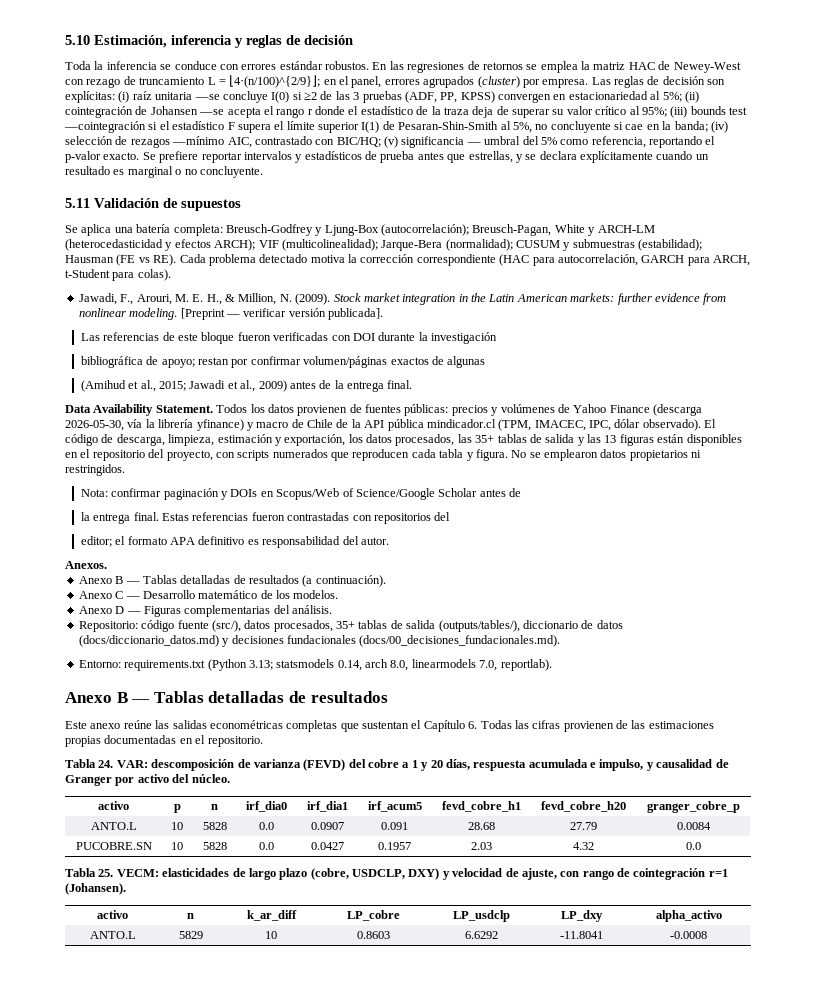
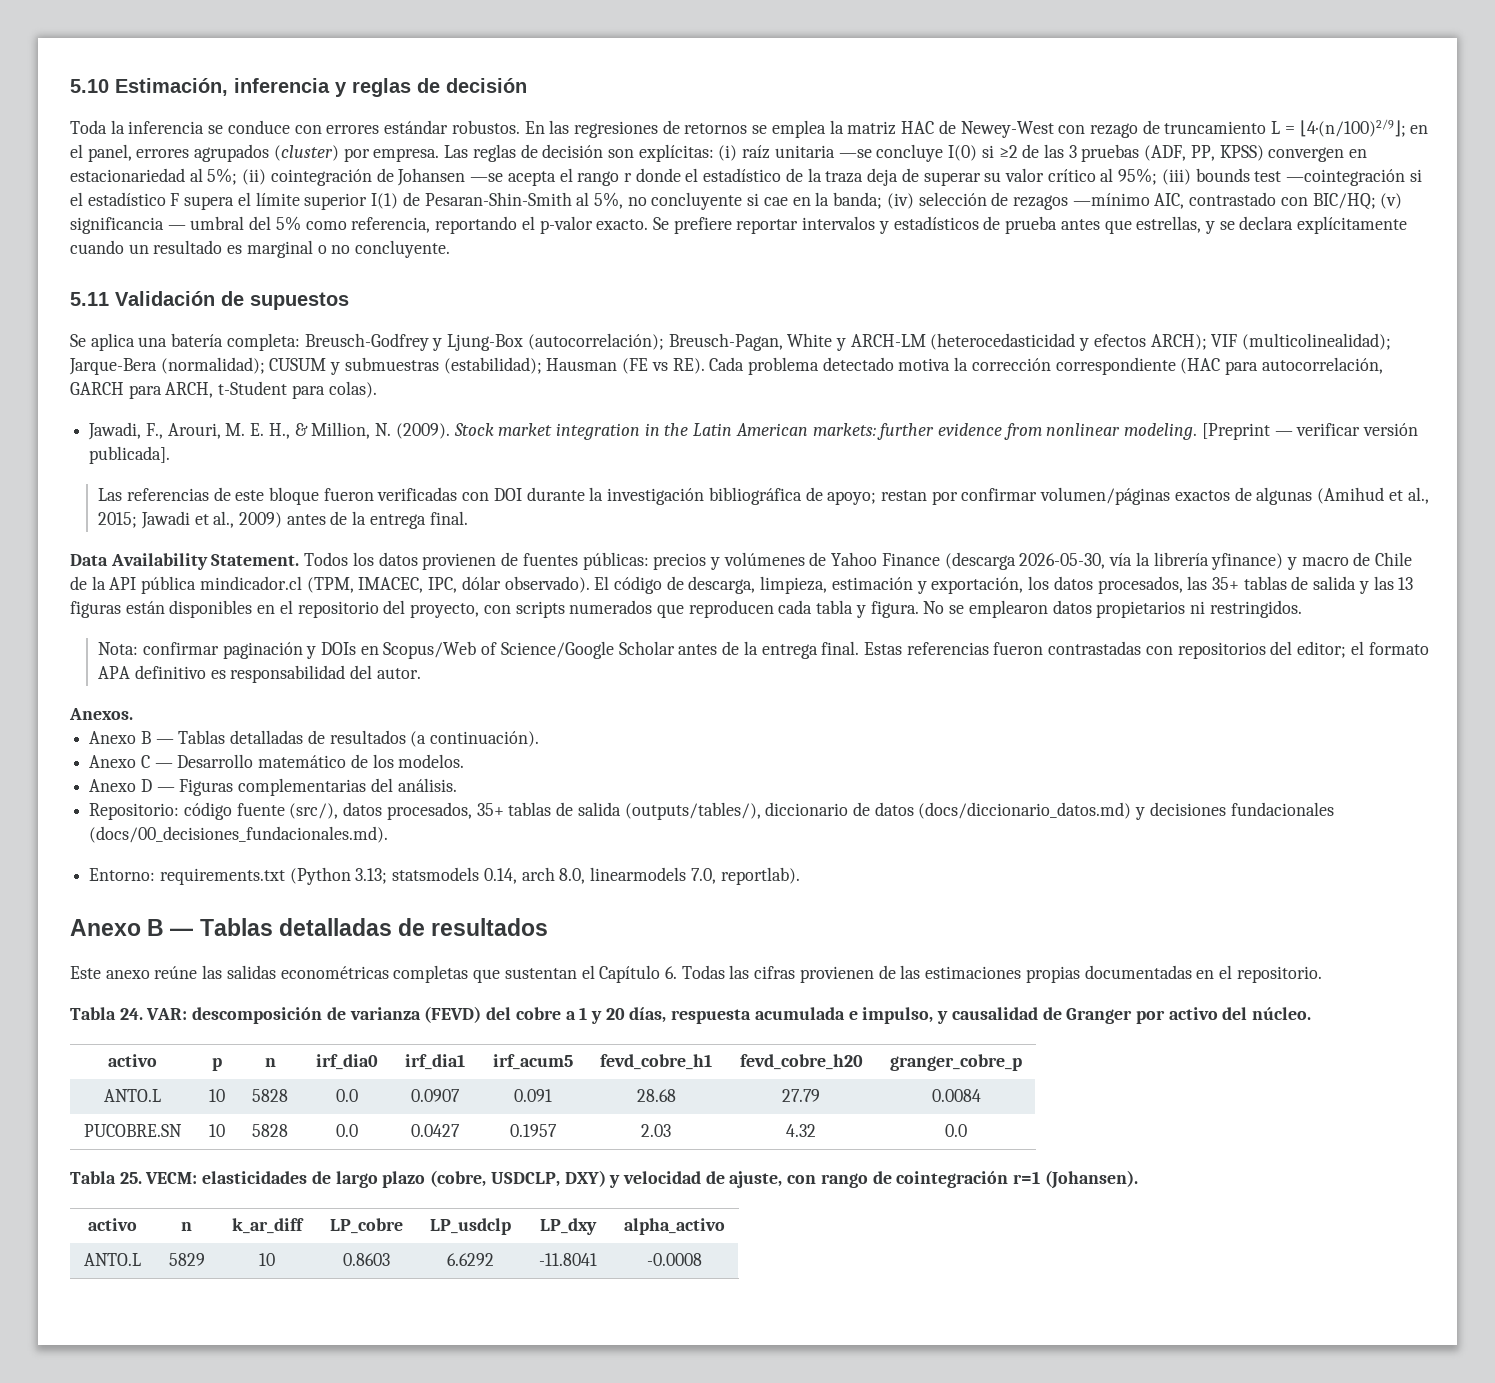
- En las regresiones de retornos se emplea la matriz HAC de Newey-West con rezago de truncamiento L = ⌊4·(n/100)^{2/9}⌋; en el panel, errores agrupados (cluster) por empresa.
+ En las regresiones de retornos se emplea la matriz HAC de Newey-West con rezago de truncamiento L = ⌊4·(n/100)2/9⌋; en el panel, errores agrupados (cluster) por empresa.
- Las referencias de este bloque fueron verificadas con DOI durante la investigación
- bibliográfica de apoyo; restan por confirmar volumen/páginas exactos de algunas
- (Amihud et al., 2015; Jawadi et al., 2009) antes de la entrega final.
+ Las referencias de este bloque fueron verificadas con DOI durante la investigación bibliográfica de apoyo; restan por confirmar volumen/páginas exactos de algunas (Amihud et al., 2015; Jawadi et al., 2009) antes de la entrega final.
- Nota: confirmar paginación y DOIs en Scopus/Web of Science/Google Scholar antes de
- la entrega final.
+ Nota: confirmar paginación y DOIs en Scopus/Web of Science/Google Scholar antes de la entrega final.
- Estas referencias fueron contrastadas con repositorios del
- editor; el formato APA definitivo es responsabilidad del autor.
+ Estas referencias fueron contrastadas con repositorios del editor; el formato APA definitivo es responsabilidad del autor.

